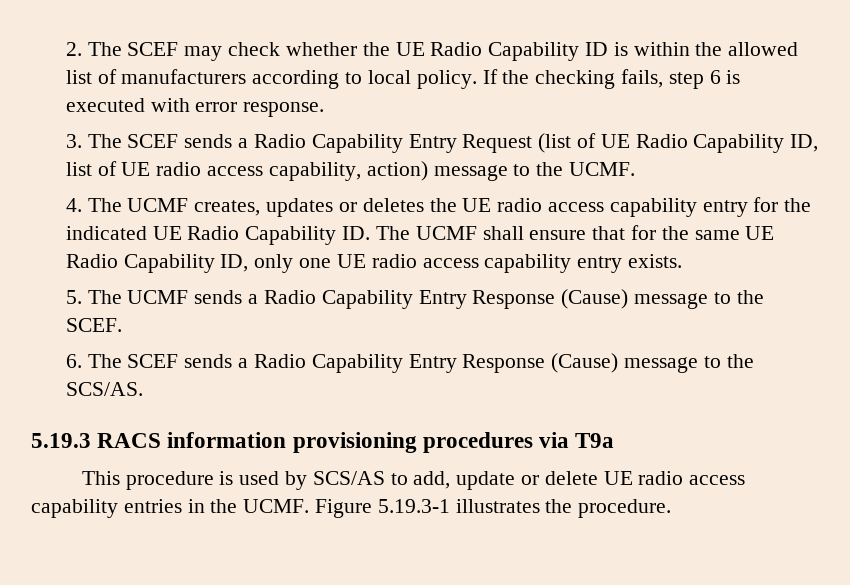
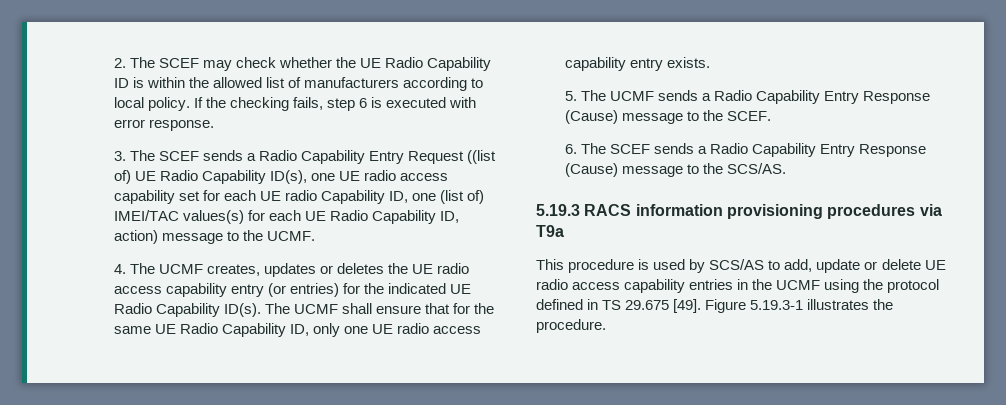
- 3. The SCEF sends a Radio Capability Entry Request (list of UE Radio Capability ID, list of UE radio access capability, action) message to the UCMF.
+ 3. The SCEF sends a Radio Capability Entry Request ((list of) UE Radio Capability ID(s), one UE radio access capability set for each UE radio Capability ID, one (list of) IMEI/TAC values(s) for each UE Radio Capability ID, action) message to the UCMF.
- 4. The UCMF creates, updates or deletes the UE radio access capability entry for the indicated UE Radio Capability ID. The UCMF shall ensure that for the same UE Radio Capability ID, only one UE radio access capability entry exists.
+ 4. The UCMF creates, updates or deletes the UE radio access capability entry (or entries) for the indicated UE Radio Capability ID(s). The UCMF shall ensure that for the same UE Radio Capability ID, only one UE radio access capability entry exists.
- This procedure is used by SCS/AS to add, update or delete UE radio access capability entries in the UCMF.
+ This procedure is used by SCS/AS to add, update or delete UE radio access capability entries in the UCMF using the protocol defined in TS 29.675 [49].

